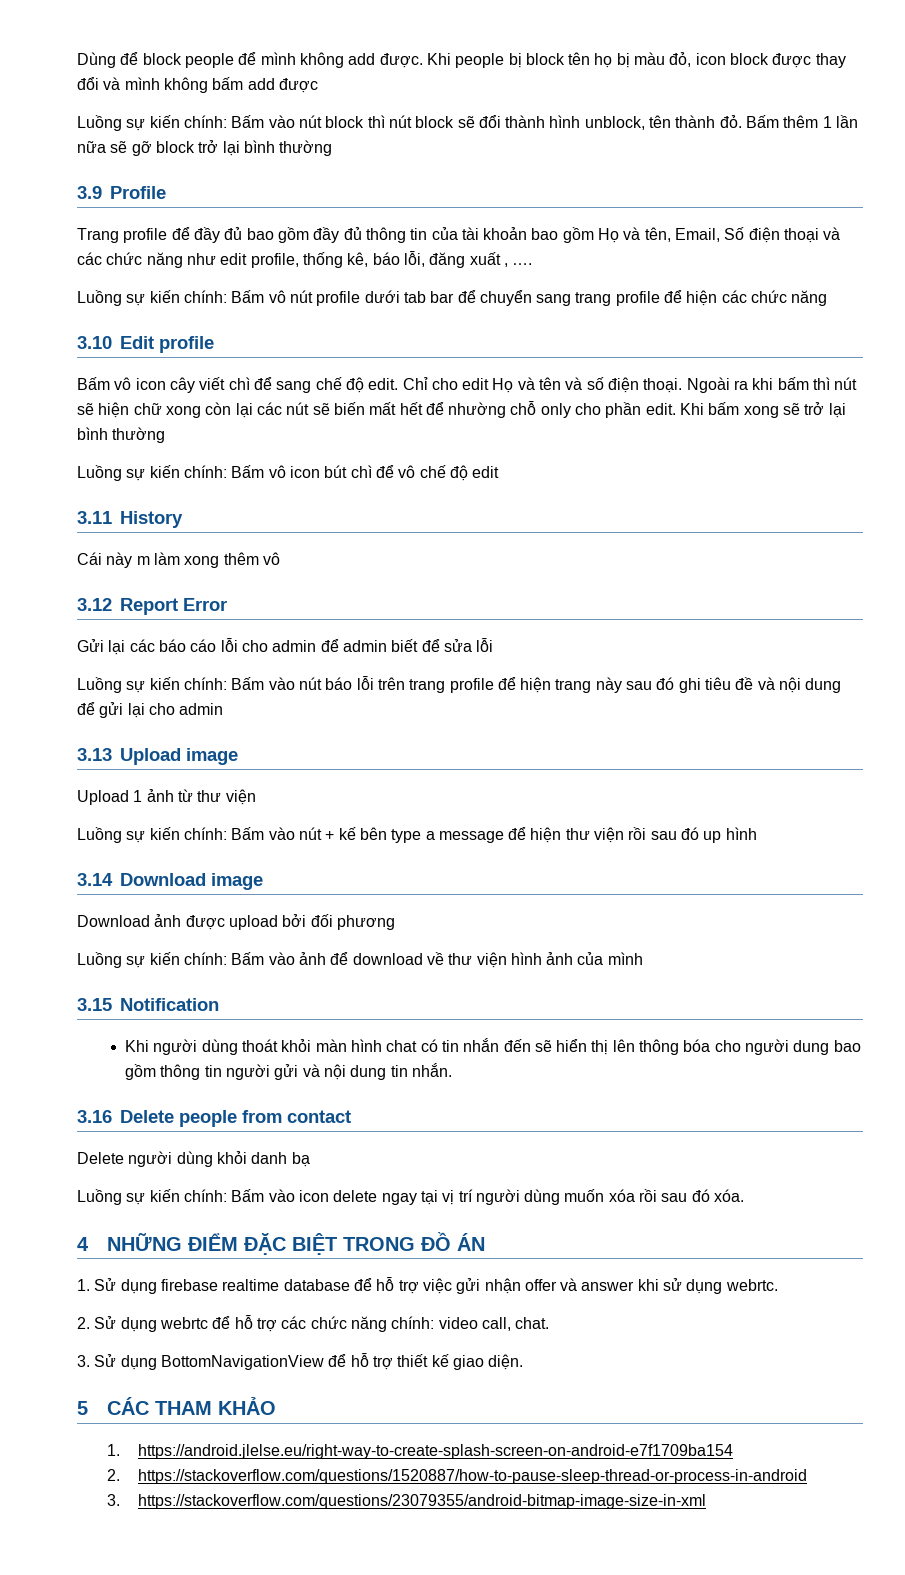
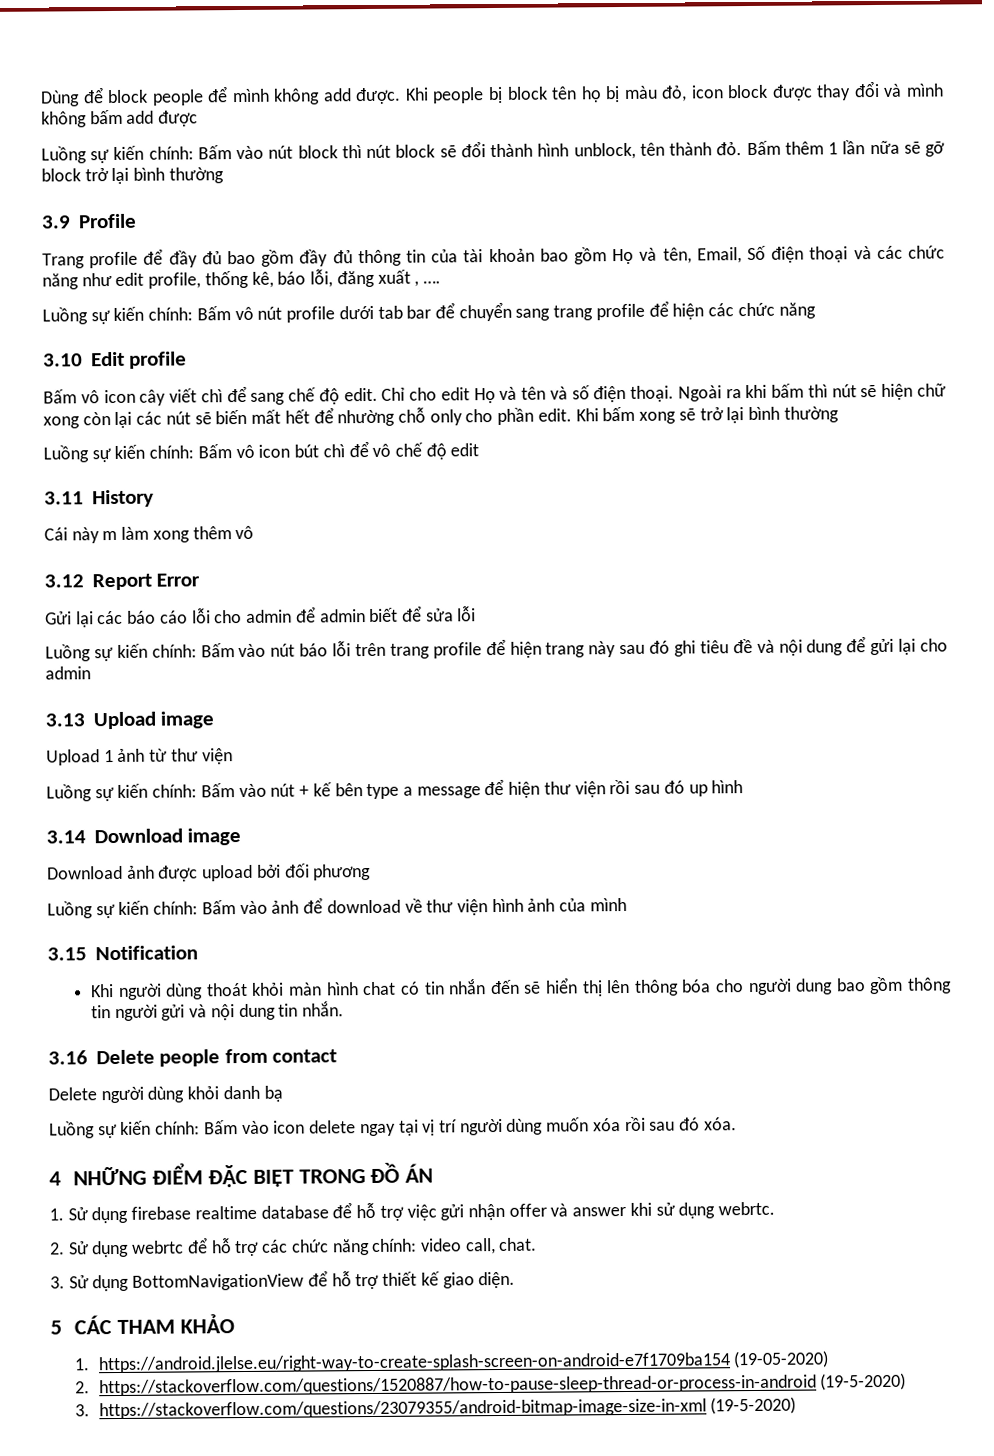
- 1. https://android.jlelse.eu/right-way-to-create-splash-screen-on-android-e7f1709ba154
+ 1. https://android.jlelse.eu/right-way-to-create-splash-screen-on-android-e7f1709ba154 (19-05-2020)
- 2. https://stackoverflow.com/questions/1520887/how-to-pause-sleep-thread-or-process-in-android
+ 2. https://stackoverflow.com/questions/1520887/how-to-pause-sleep-thread-or-process-in-android (19-5-2020)
- 3. https://stackoverflow.com/questions/23079355/android-bitmap-image-size-in-xml
+ 3. https://stackoverflow.com/questions/23079355/android-bitmap-image-size-in-xml (19-5-2020)

